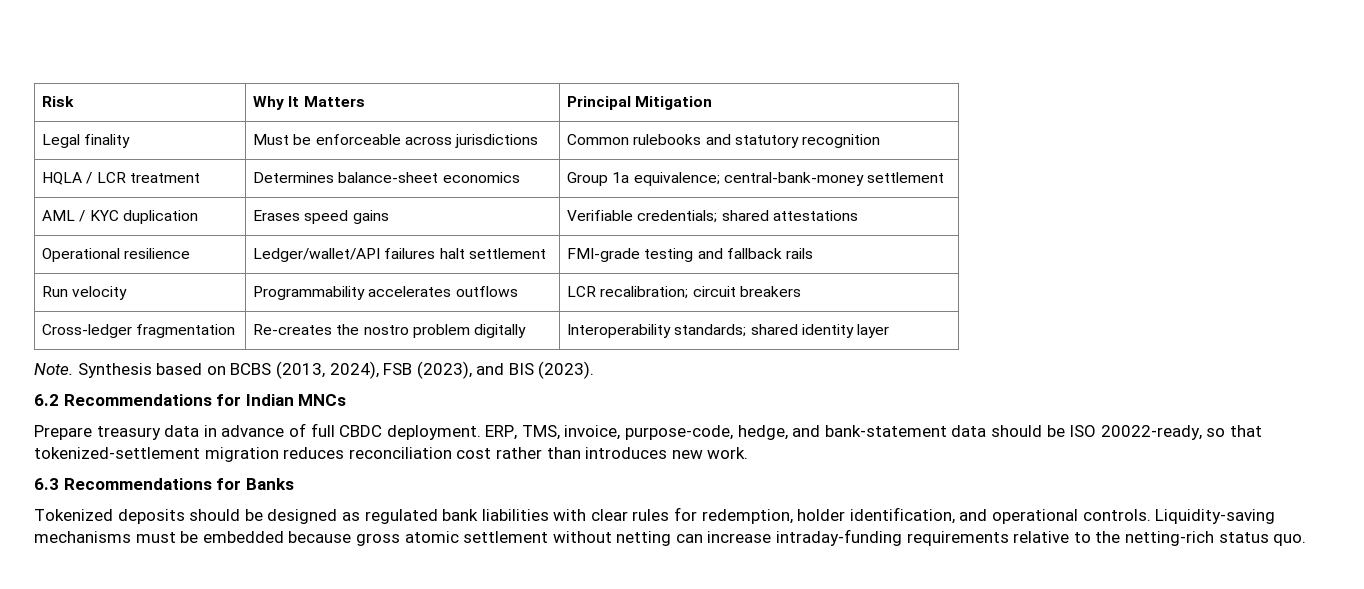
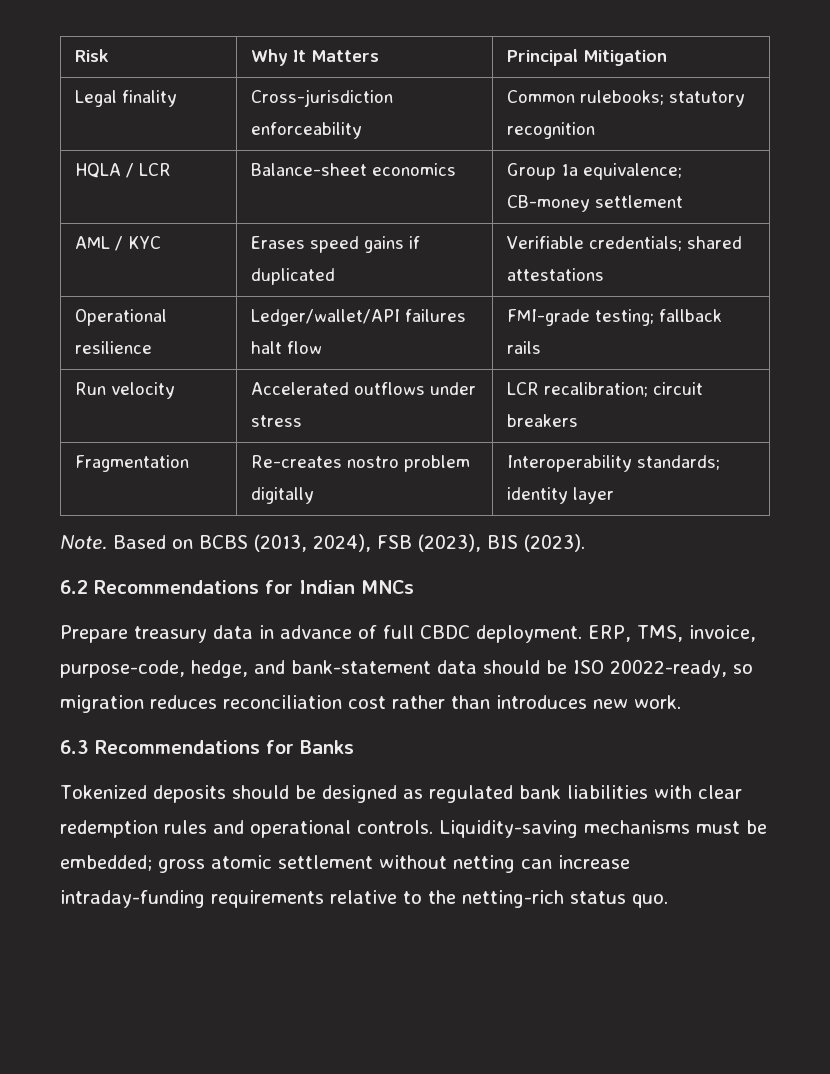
- Legal finality | Must be enforceable across jurisdictions | Common rulebooks and statutory recognition
+ Legal finality | Cross-jurisdiction enforceability | Common rulebooks; statutory recognition
- HQLA / LCR treatment | Determines balance-sheet economics | Group 1a equivalence; central-bank-money settlement
+ HQLA / LCR | Balance-sheet economics | Group 1a equivalence; CB-money settlement
- AML / KYC duplication | Erases speed gains | Verifiable credentials; shared attestations
+ AML / KYC | Erases speed gains if duplicated | Verifiable credentials; shared attestations
- Operational resilience | Ledger/wallet/API failures halt settlement | FMI-grade testing and fallback rails
+ Operational resilience | Ledger/wallet/API failures halt flow | FMI-grade testing; fallback rails
- Run velocity | Programmability accelerates outflows | LCR recalibration; circuit breakers
+ Run velocity | Accelerated outflows under stress | LCR recalibration; circuit breakers
- Cross-ledger fragmentation | Re-creates the nostro problem digitally | Interoperability standards; shared identity layer
+ Fragmentation | Re-creates nostro problem digitally | Interoperability standards; identity layer
- Synthesis based on BCBS (2013, 2024), FSB (2023), and BIS (2023).
+ Based on BCBS (2013, 2024), FSB (2023), BIS (2023).
- ERP, TMS, invoice, purpose-code, hedge, and bank-statement data should be ISO 20022-ready, so that tokenized-settlement migration reduces reconciliation cost rather than introduces new work.
+ ERP, TMS, invoice, purpose-code, hedge, and bank-statement data should be ISO 20022-ready, so migration reduces reconciliation cost rather than introduces new work.
- Tokenized deposits should be designed as regulated bank liabilities with clear rules for redemption, holder identification, and operational controls.
+ Tokenized deposits should be designed as regulated bank liabilities with clear redemption rules and operational controls.
- Liquidity-saving mechanisms must be embedded because gross atomic settlement without netting can increase intraday-funding requirements relative to the netting-rich status quo.
+ Liquidity-saving mechanisms must be embedded; gross atomic settlement without netting can increase intraday-funding requirements relative to the netting-rich status quo.

